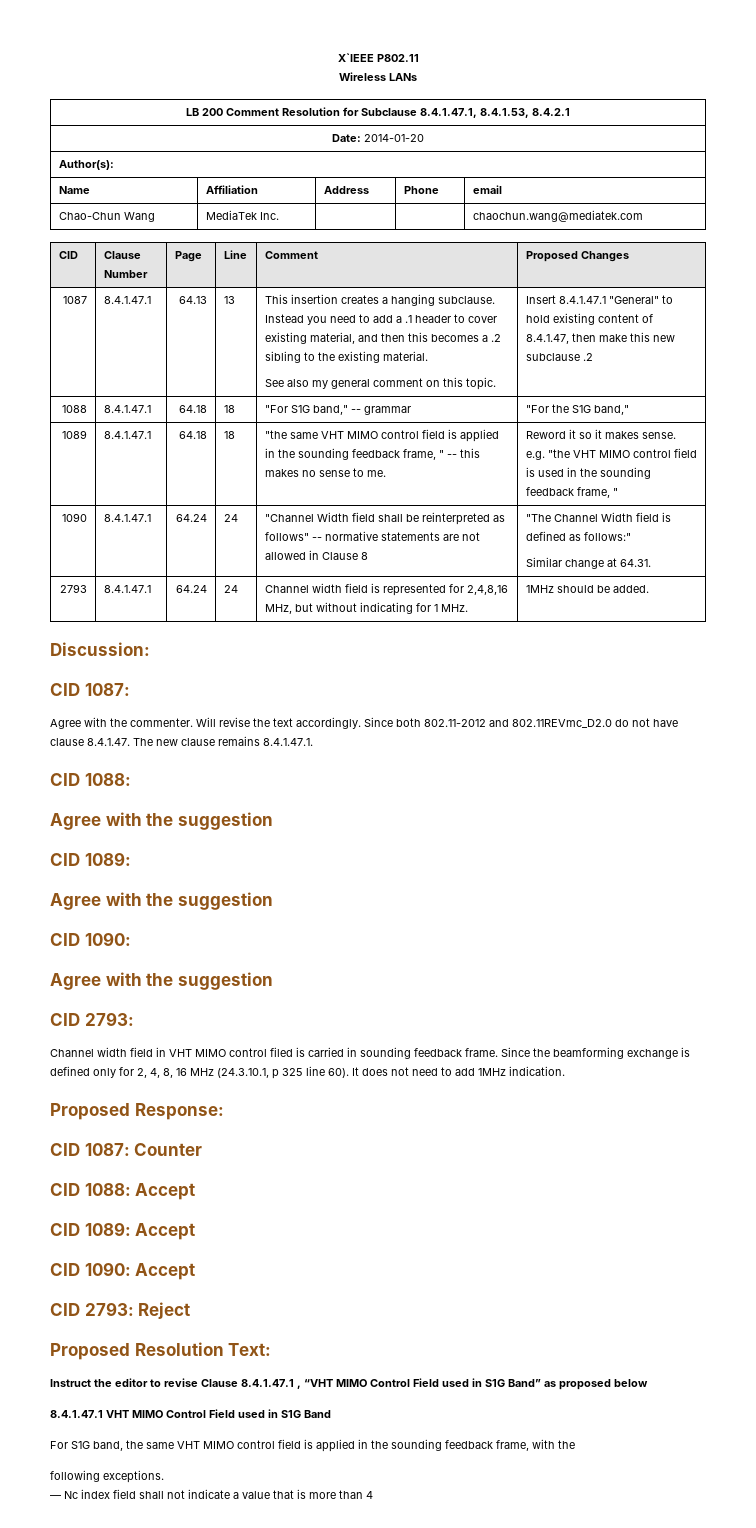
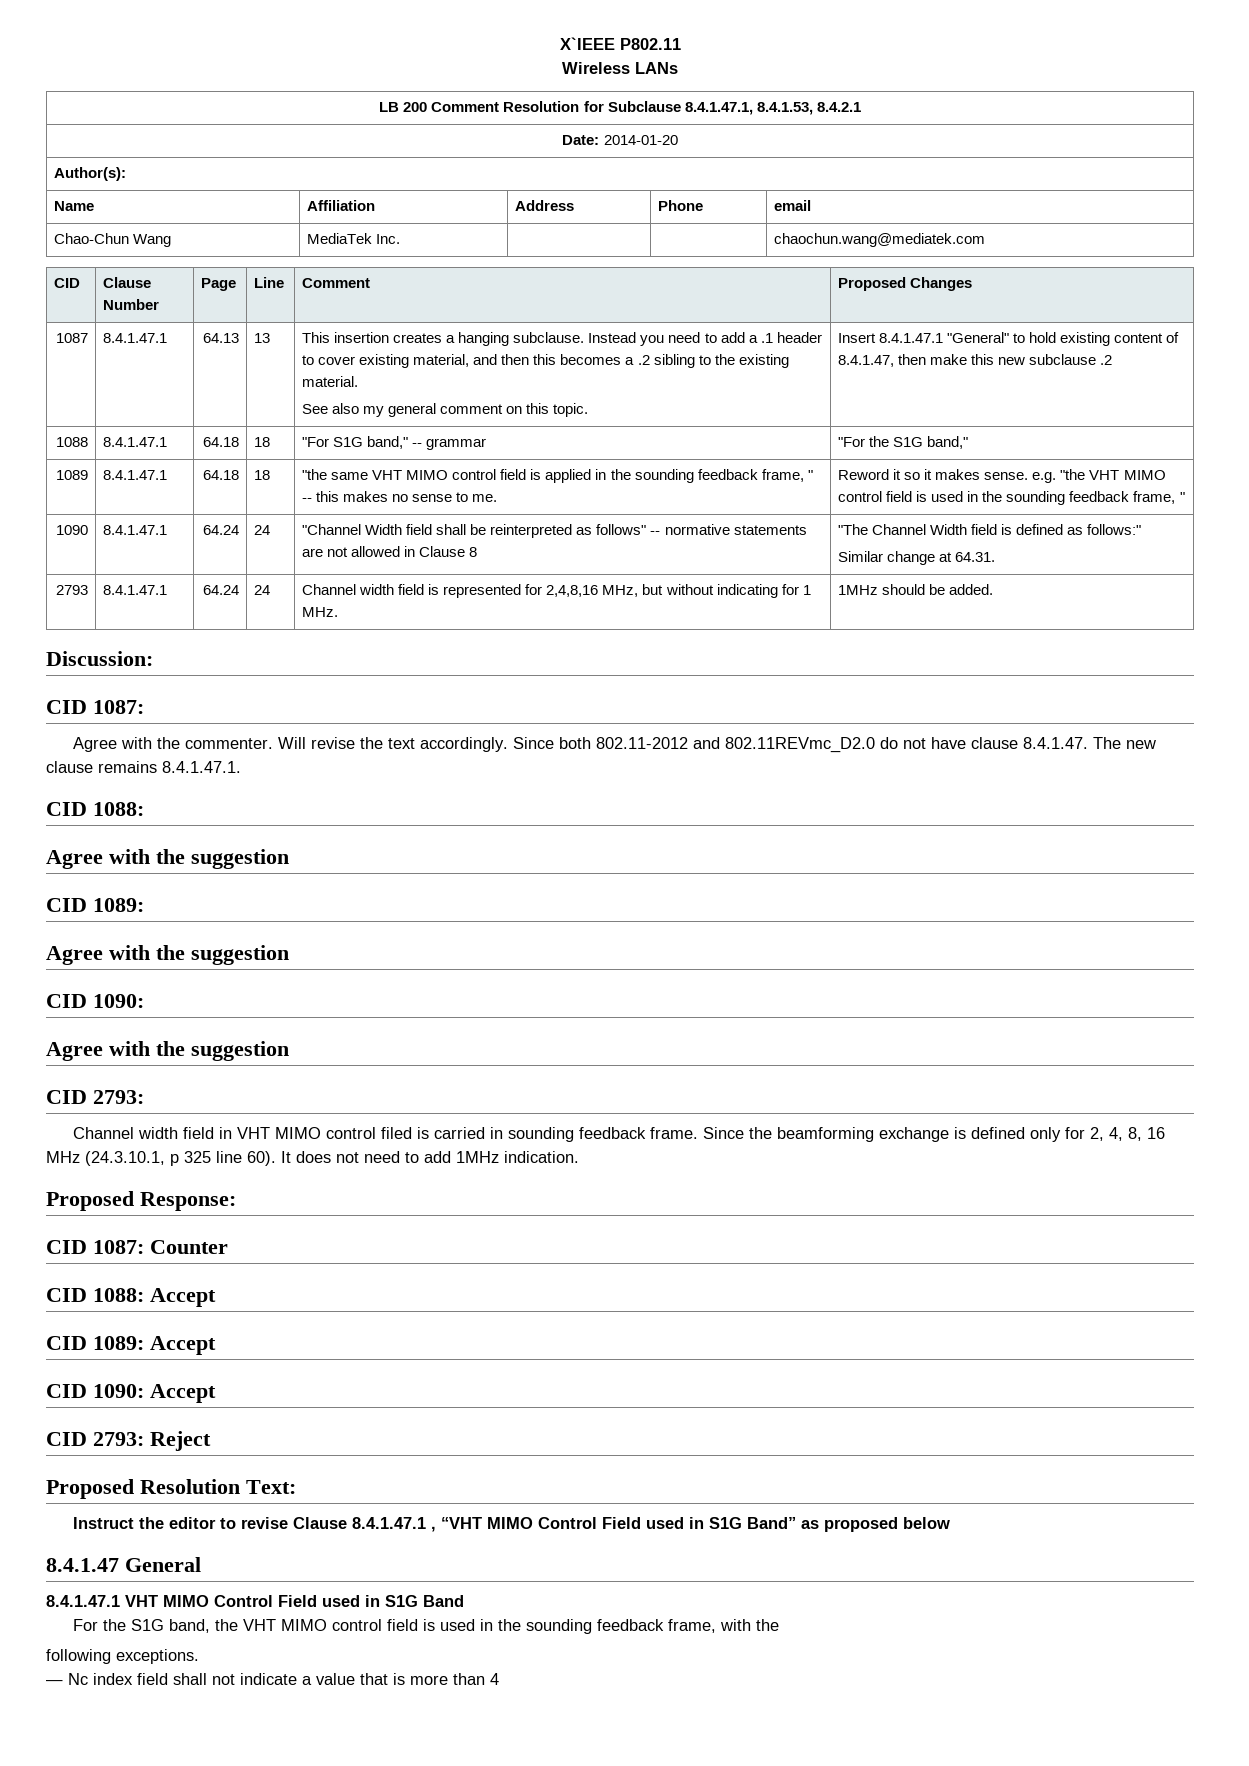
+ 8.4.1.47 General
- For S1G band, the same VHT MIMO control field is applied in the sounding feedback frame, with the
+ For the S1G band, the VHT MIMO control field is used in the sounding feedback frame, with the

